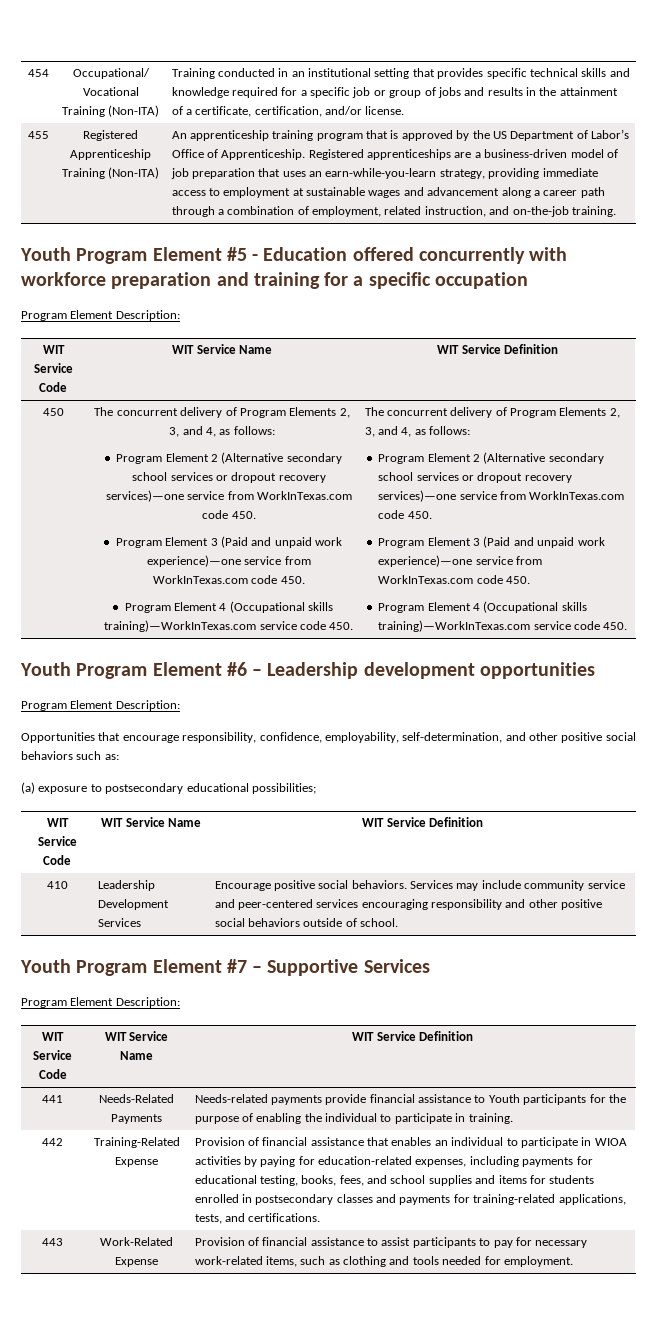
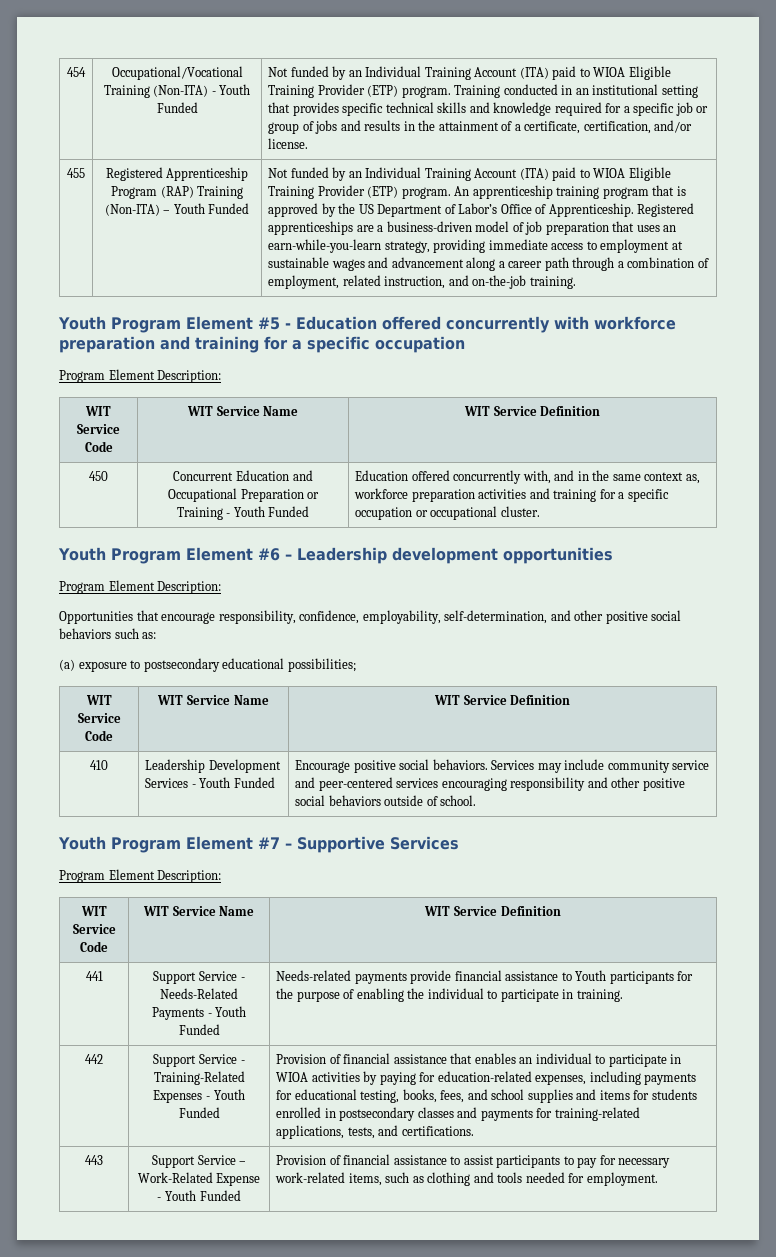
- Occupational/ Vocational Training (Non-ITA) | Training conducted in an institutional setting that provides specific technical skills and knowledge required for a specific job or group of jobs and results in the attainment of a certificate, certification, and/or license.
+ Occupational/Vocational Training (Non-ITA) - Youth Funded | Not funded by an Individual Training Account (ITA) paid to WIOA Eligible Training Provider (ETP) program. Training conducted in an institutional setting that provides specific technical skills and knowledge required for a specific job or group of jobs and results in the attainment of a certificate, certification, and/or license.
- Registered Apprenticeship Training (Non-ITA) | An apprenticeship training program that is approved by the US Department of Labor’s Office of Apprenticeship.
+ Registered Apprenticeship Program (RAP) Training (Non-ITA) – Youth Funded | Not funded by an Individual Training Account (ITA) paid to WIOA Eligible Training Provider (ETP) program. An apprenticeship training program that is approved by the US Department of Labor’s Office of Apprenticeship.
- 450 | The concurrent delivery of Program Elements 2, 3, and 4, as follows:
- Program Element 2 (Alternative secondary school services or dropout recovery services)—one service from WorkInTexas.com code 450.
- Program Element 3 (Paid and unpaid work experience)—one service from WorkInTexas.com code 450.
- Program Element 4 (Occupational skills training)—WorkInTexas.com service code 450. | The concurrent delivery of Program Elements 2, 3, and 4, as follows:
- Program Element 2 (Alternative secondary school services or dropout recovery services)—one service from WorkInTexas.com code 450.
- Program Element 3 (Paid and unpaid work experience)—one service from WorkInTexas.com code 450.
- Program Element 4 (Occupational skills training)—WorkInTexas.com service code 450.
+ 450 | Concurrent Education and Occupational Preparation or Training - Youth Funded | Education offered concurrently with, and in the same context as, workforce preparation activities and training for a specific occupation or occupational cluster.
- 410 | Leadership Development Services | Encourage positive social behaviors. Services may include community service and peer-centered services encouraging responsibility and other positive social behaviors outside of school.
+ 410 | Leadership Development Services - Youth Funded | Encourage positive social behaviors. Services may include community service and peer-centered services encouraging responsibility and other positive social behaviors outside of school.
- 441 | Needs-Related Payments | Needs-related payments provide financial assistance to Youth participants for the purpose of enabling the individual to participate in training.
+ 441 | Support Service - Needs-Related Payments - Youth Funded | Needs-related payments provide financial assistance to Youth participants for the purpose of enabling the individual to participate in training.
- Training-Related Expense
+ Support Service - Training-Related Expenses - Youth Funded
- 443 | Work-Related Expense | Provision of financial assistance to assist participants to pay for necessary work-related items, such as clothing and tools needed for employment.
+ 443 | Support Service – Work-Related Expense - Youth Funded | Provision of financial assistance to assist participants to pay for necessary work-related items, such as clothing and tools needed for employment.

